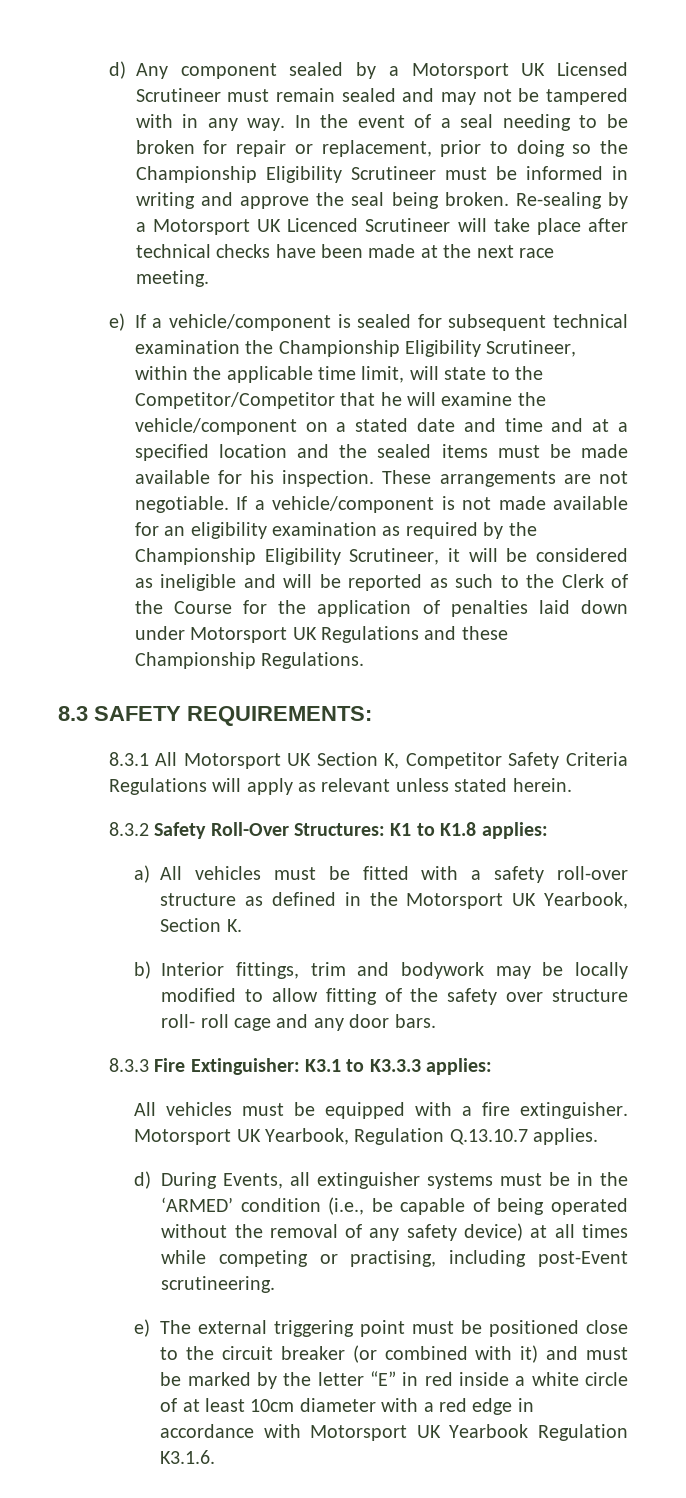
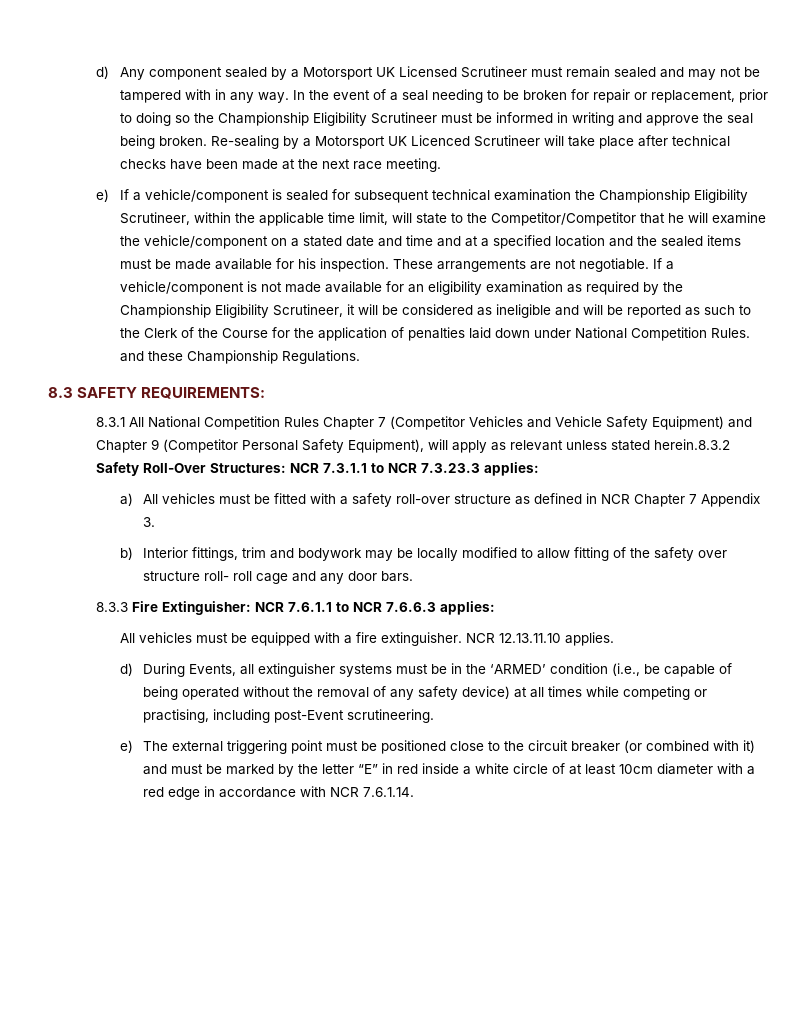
- If a vehicle/component is not made available for an eligibility examination as required by the Championship Eligibility Scrutineer, it will be considered as ineligible and will be reported as such to the Clerk of the Course for the application of penalties laid down under Motorsport UK Regulations and these Championship Regulations.
+ If a vehicle/component is not made available for an eligibility examination as required by the Championship Eligibility Scrutineer, it will be considered as ineligible and will be reported as such to the Clerk of the Course for the application of penalties laid down under National Competition Rules. and these Championship Regulations.
- 8.3.1 All Motorsport UK Section K, Competitor Safety Criteria Regulations will apply as relevant unless stated herein.
- 8.3.2 Safety Roll-Over Structures: K1 to K1.8 applies:
+ 8.3.1 All National Competition Rules Chapter 7 (Competitor Vehicles and Vehicle Safety Equipment) and Chapter 9 (Competitor Personal Safety Equipment), will apply as relevant unless stated herein.8.3.2 Safety Roll-Over Structures: NCR 7.3.1.1 to NCR 7.3.23.3 applies:
- a) All vehicles must be fitted with a safety roll-over structure as defined in the Motorsport UK Yearbook, Section K.
+ a) All vehicles must be fitted with a safety roll-over structure as defined in NCR Chapter 7 Appendix 3.
- 8.3.3 Fire Extinguisher: K3.1 to K3.3.3 applies:
+ 8.3.3 Fire Extinguisher: NCR 7.6.1.1 to NCR 7.6.6.3 applies:
- Motorsport UK Yearbook, Regulation Q.13.10.7 applies.
+ NCR 12.13.11.10 applies.
- e) The external triggering point must be positioned close to the circuit breaker (or combined with it) and must be marked by the letter “E” in red inside a white circle of at least 10cm diameter with a red edge in accordance with Motorsport UK Yearbook Regulation K3.1.6.
+ e) The external triggering point must be positioned close to the circuit breaker (or combined with it) and must be marked by the letter “E” in red inside a white circle of at least 10cm diameter with a red edge in accordance with NCR 7.6.1.14.

